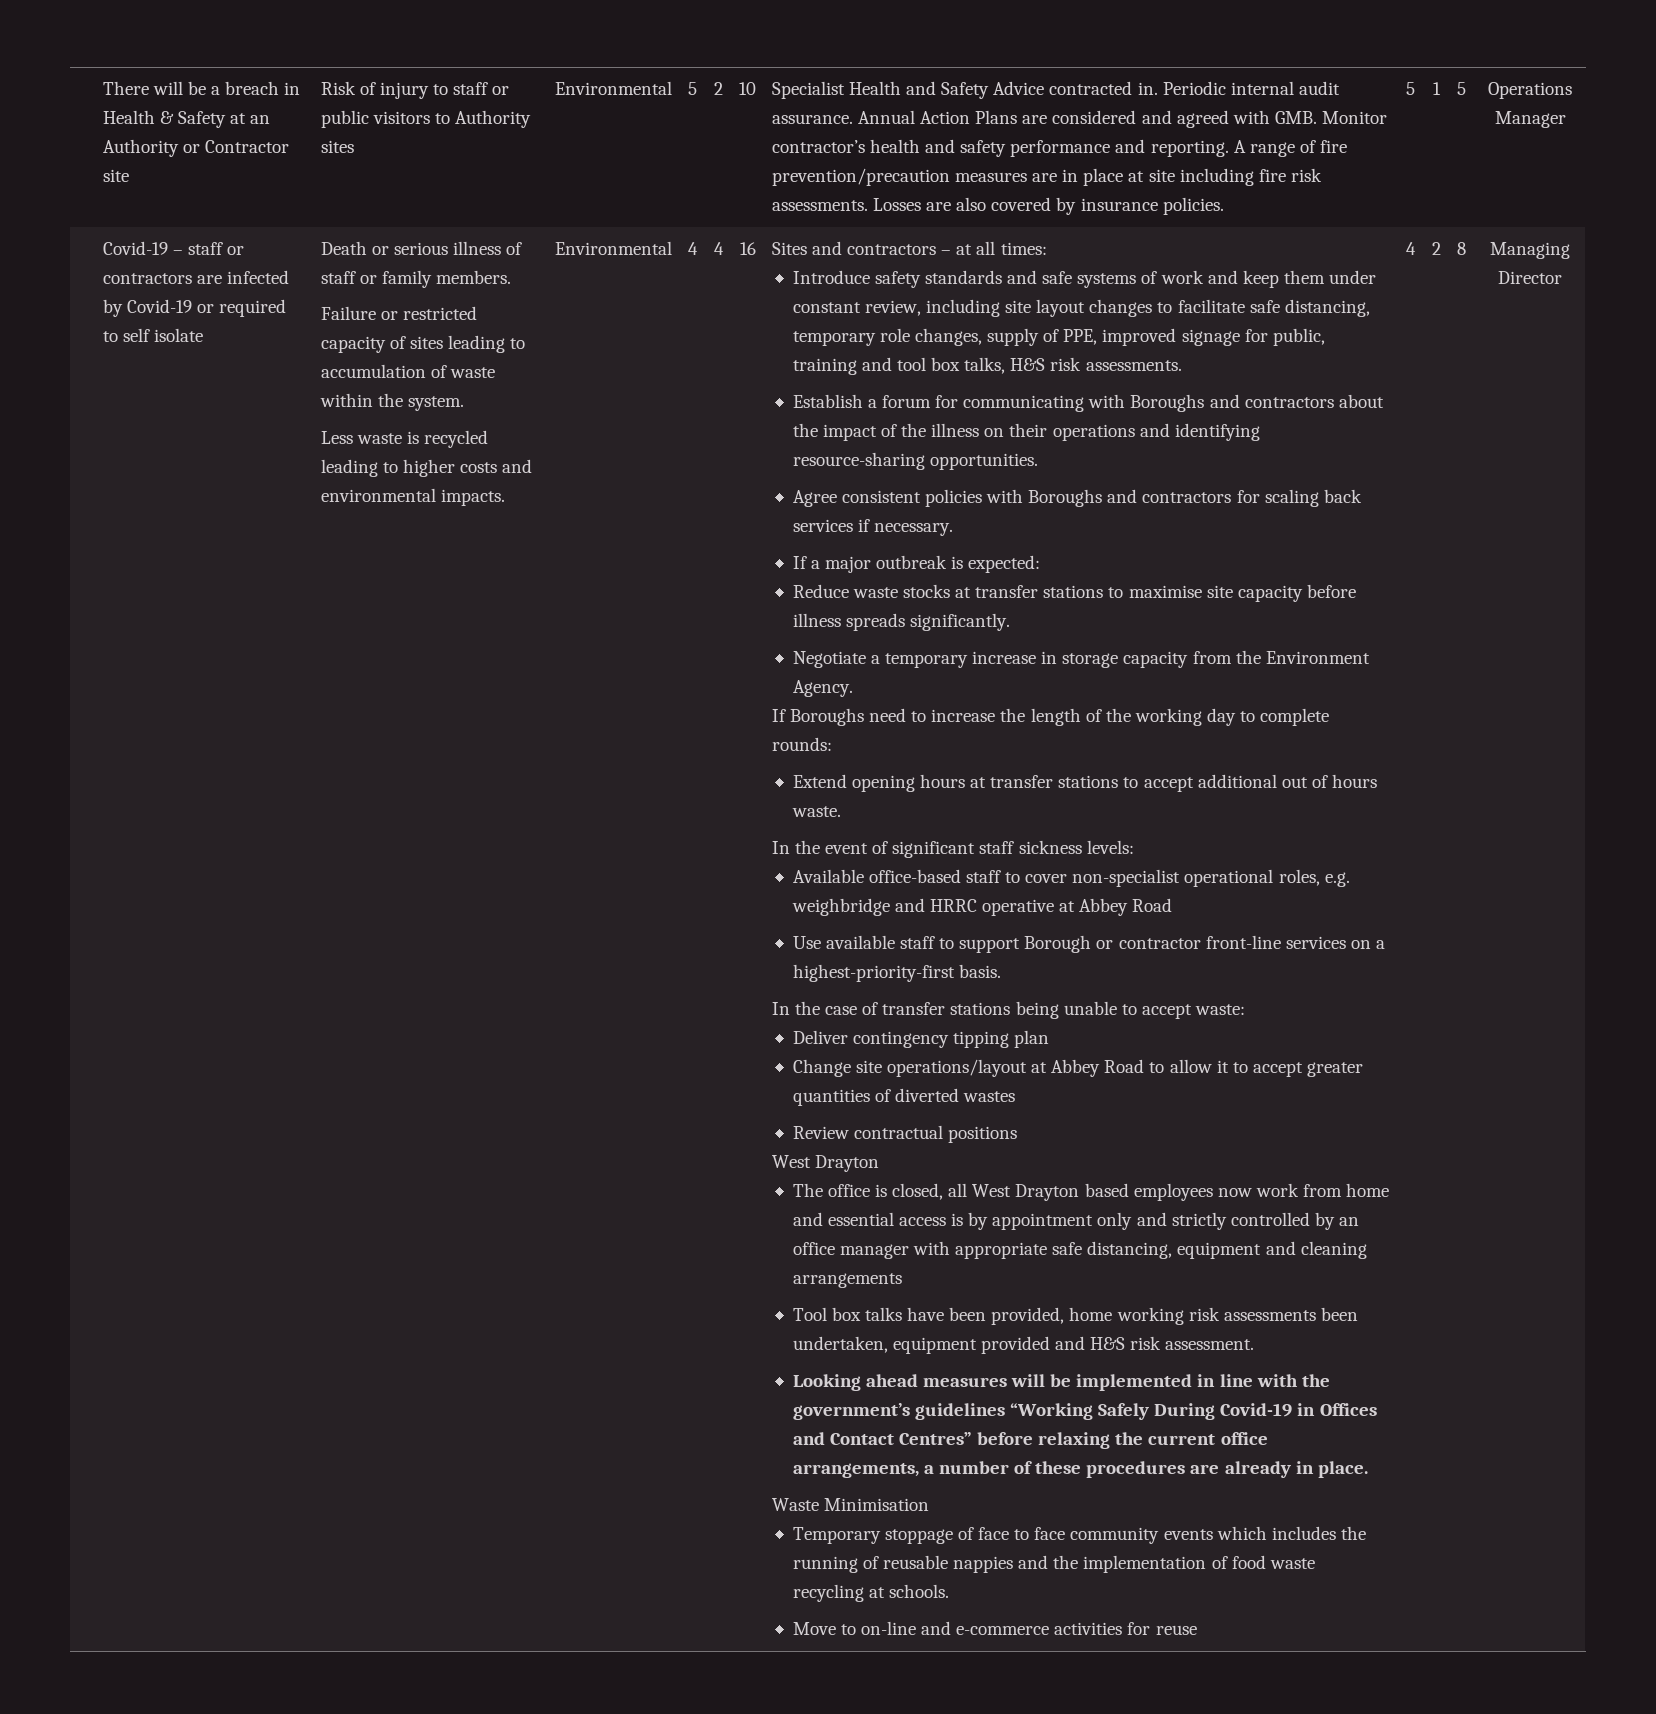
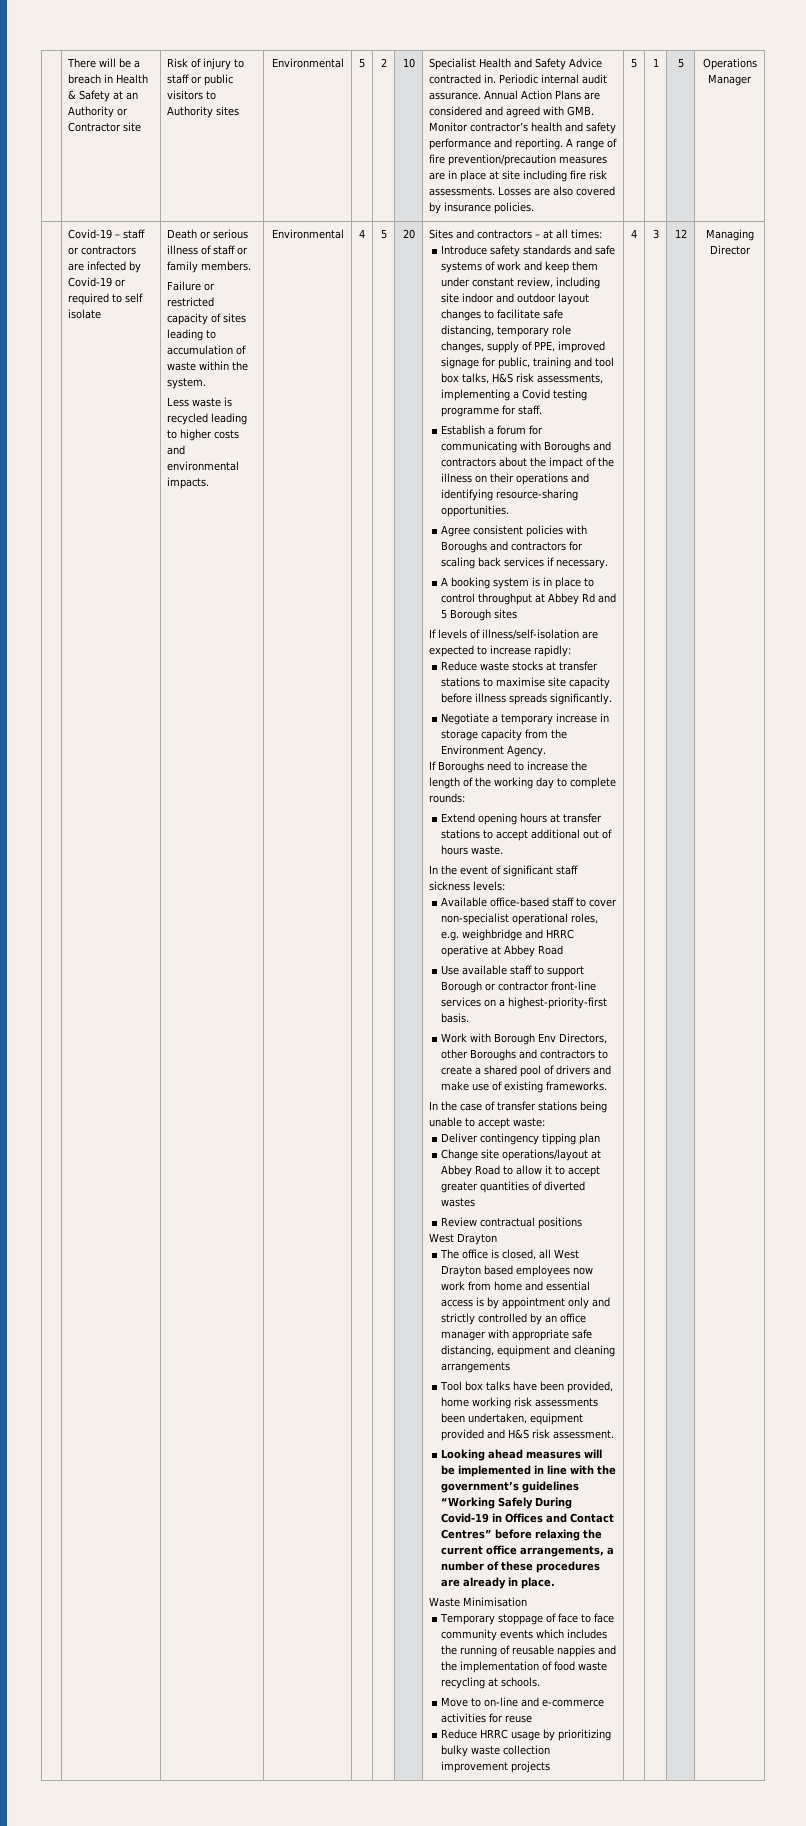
- 4 | 16
+ 5 | 20
- Introduce safety standards and safe systems of work and keep them under constant review, including site layout changes to facilitate safe distancing, temporary role changes, supply of PPE, improved signage for public, training and tool box talks, H&S risk assessments.
+ Introduce safety standards and safe systems of work and keep them under constant review, including site indoor and outdoor layout changes to facilitate safe distancing, temporary role changes, supply of PPE, improved signage for public, training and tool box talks, H&S risk assessments, implementing a Covid testing programme for staff.
- If a major outbreak is expected:
+ A booking system is in place to control throughput at Abbey Rd and 5 Borough sites
+ If levels of illness/self-isolation are expected to increase rapidly:
+ Work with Borough Env Directors, other Boroughs and contractors to create a shared pool of drivers and make use of existing frameworks.
- 4 | 2 | 8
+ Reduce HRRC usage by prioritizing bulky waste collection improvement projects | 4 | 3 | 12

